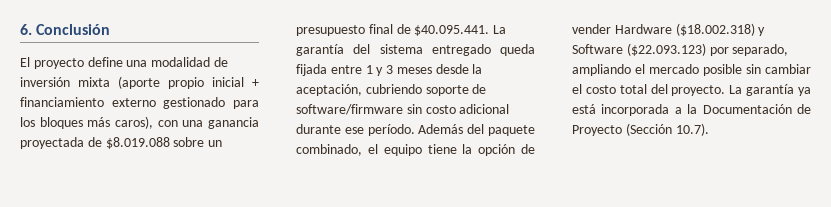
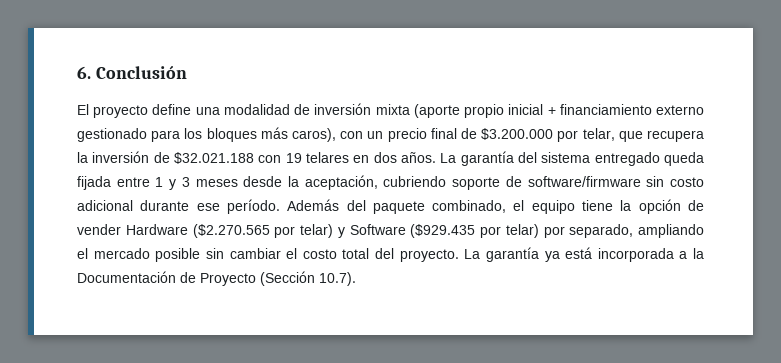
- El proyecto define una modalidad de inversión mixta (aporte propio inicial + financiamiento externo gestionado para los bloques más caros), con una ganancia proyectada de $8.019.088 sobre un presupuesto final de $40.095.441. La garantía del sistema entregado queda fijada entre 1 y 3 meses desde la aceptación, cubriendo soporte de software/firmware sin costo adicional durante ese período.
+ El proyecto define una modalidad de inversión mixta (aporte propio inicial + financiamiento externo gestionado para los bloques más caros), con un precio final de $3.200.000 por telar, que recupera la inversión de $32.021.188 con 19 telares en dos años. La garantía del sistema entregado queda fijada entre 1 y 3 meses desde la aceptación, cubriendo soporte de software/firmware sin costo adicional durante ese período.
- Además del paquete combinado, el equipo tiene la opción de vender Hardware ($18.002.318) y Software ($22.093.123) por separado, ampliando el mercado posible sin cambiar el costo total del proyecto.
+ Además del paquete combinado, el equipo tiene la opción de vender Hardware ($2.270.565 por telar) y Software ($929.435 por telar) por separado, ampliando el mercado posible sin cambiar el costo total del proyecto.

